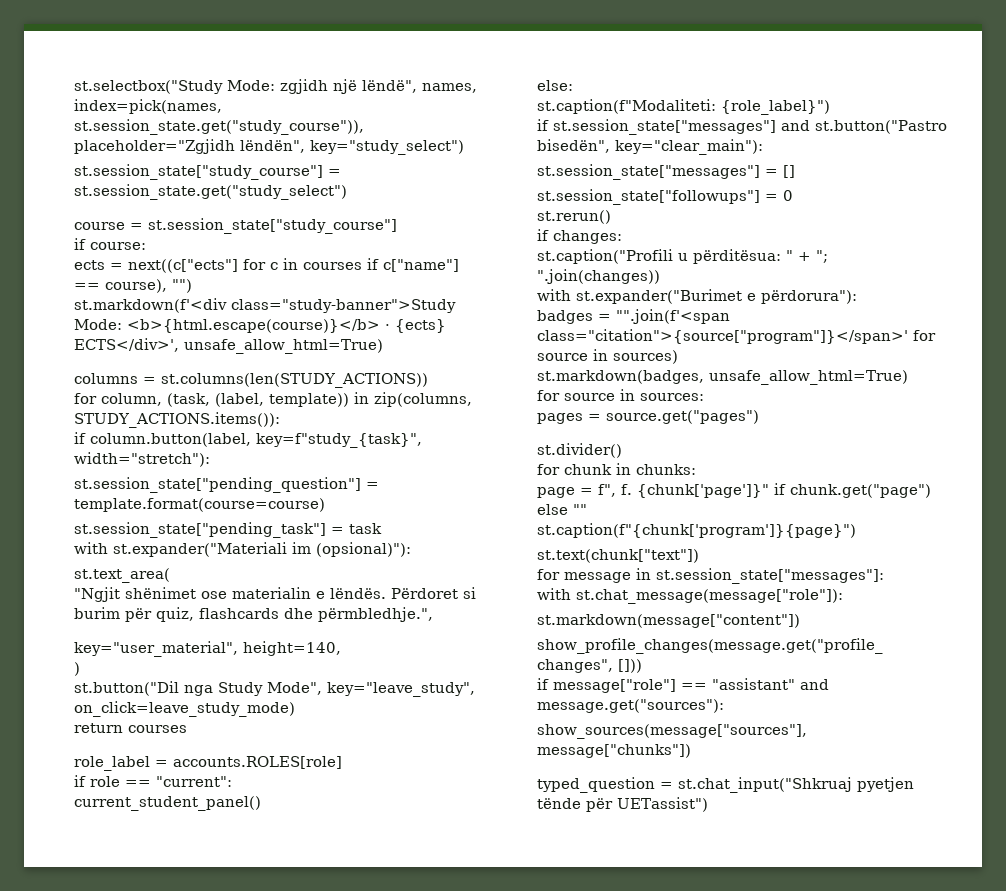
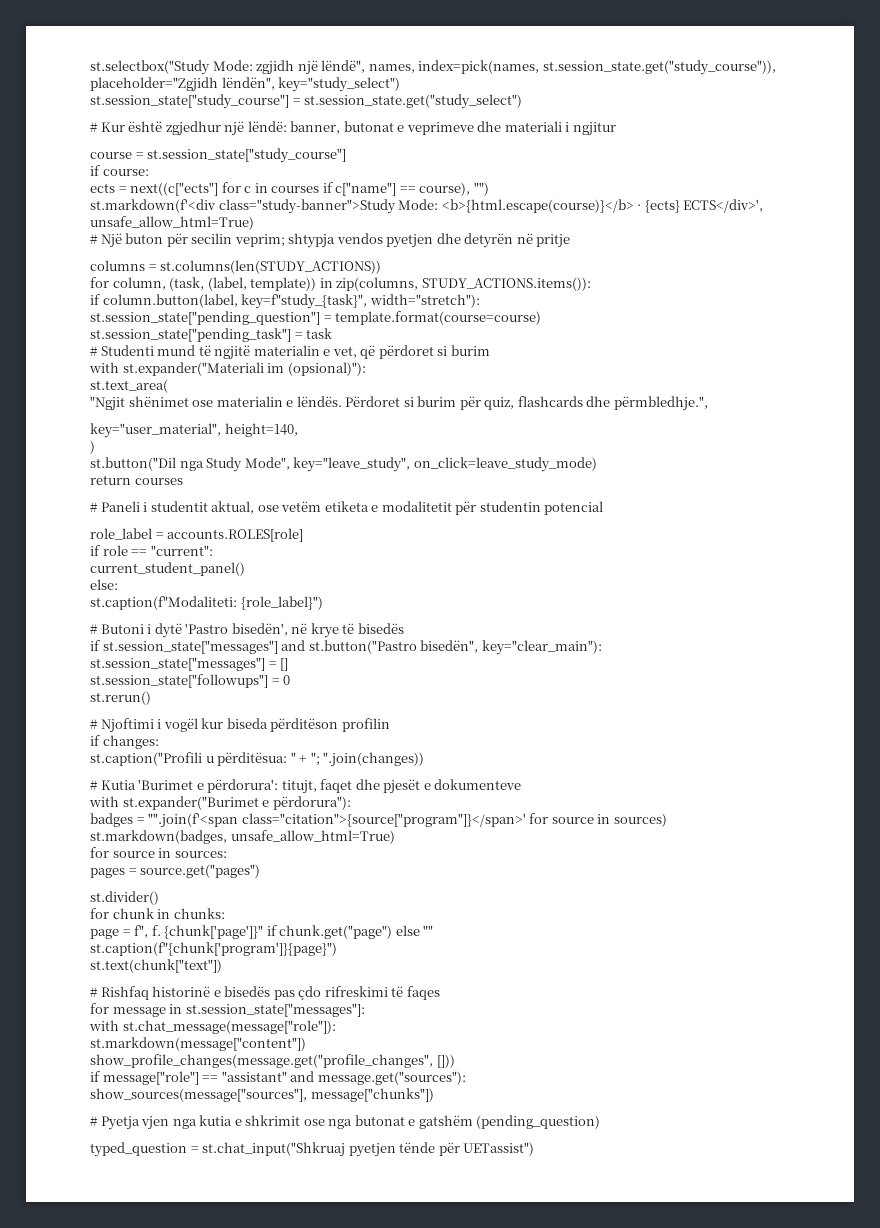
+ # Kur është zgjedhur një lëndë: banner, butonat e veprimeve dhe materiali i ngjitur
+ # Një buton për secilin veprim; shtypja vendos pyetjen dhe detyrën në pritje
+ # Studenti mund të ngjitë materialin e vet, që përdoret si burim
+ # Paneli i studentit aktual, ose vetëm etiketa e modalitetit për studentin potencial
+ # Butoni i dytë 'Pastro bisedën', në krye të bisedës
+ # Njoftimi i vogël kur biseda përditëson profilin
+ # Kutia 'Burimet e përdorura': titujt, faqet dhe pjesët e dokumenteve
+ # Rishfaq historinë e bisedës pas çdo rifreskimi të faqes
+ # Pyetja vjen nga kutia e shkrimit ose nga butonat e gatshëm (pending_question)

